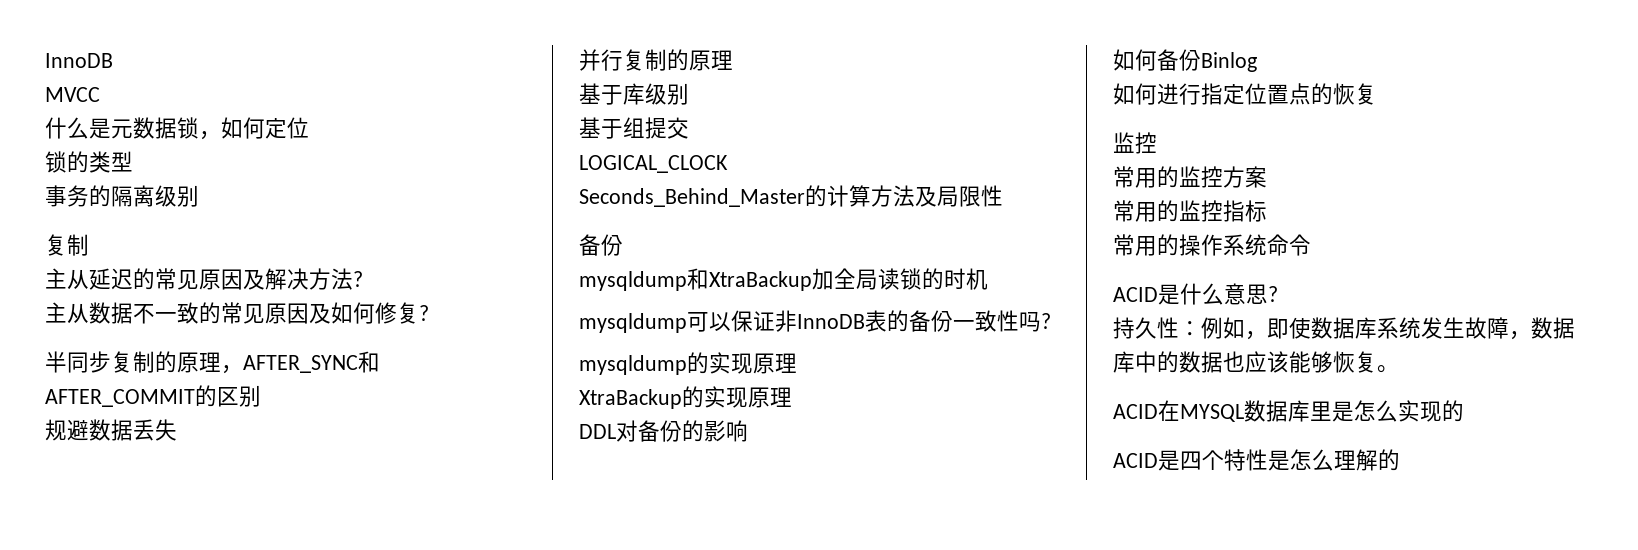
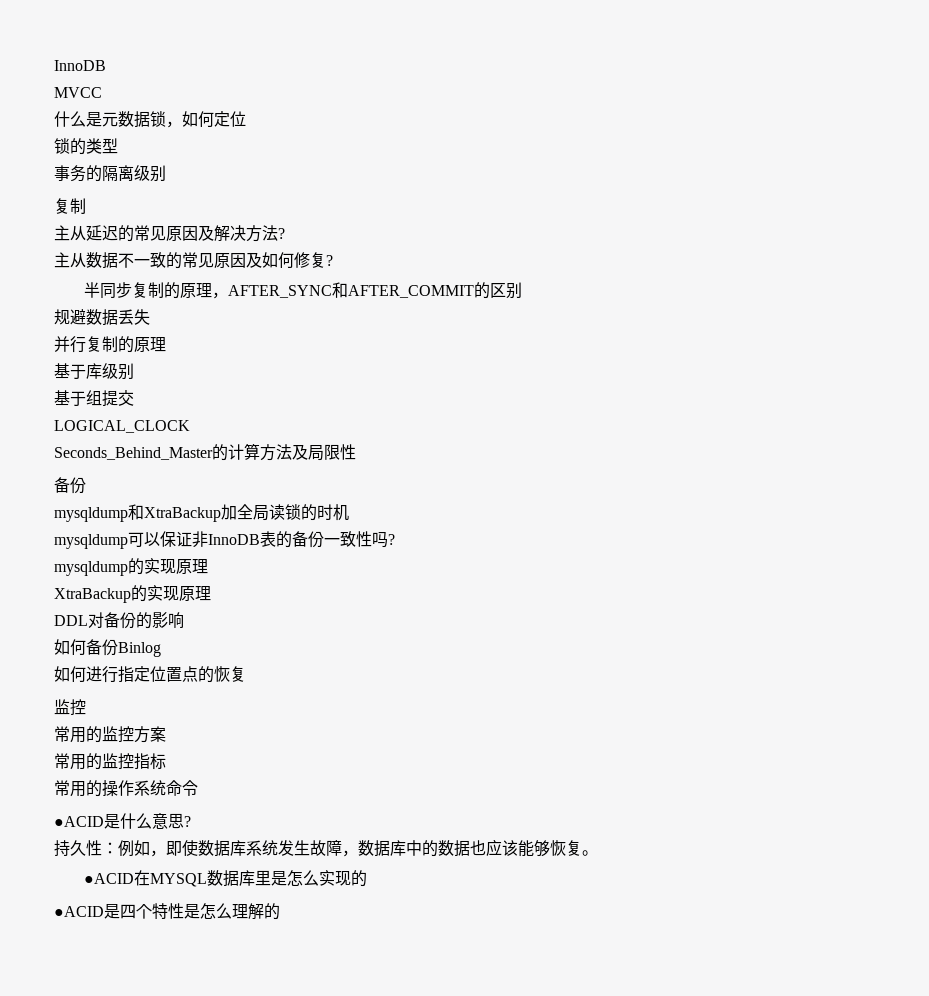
- ACID是什么意思?
+ ●ACID是什么意思?
- ACID在MYSQL数据库里是怎么实现的
+ ●ACID在MYSQL数据库里是怎么实现的
- ACID是四个特性是怎么理解的
+ ●ACID是四个特性是怎么理解的

